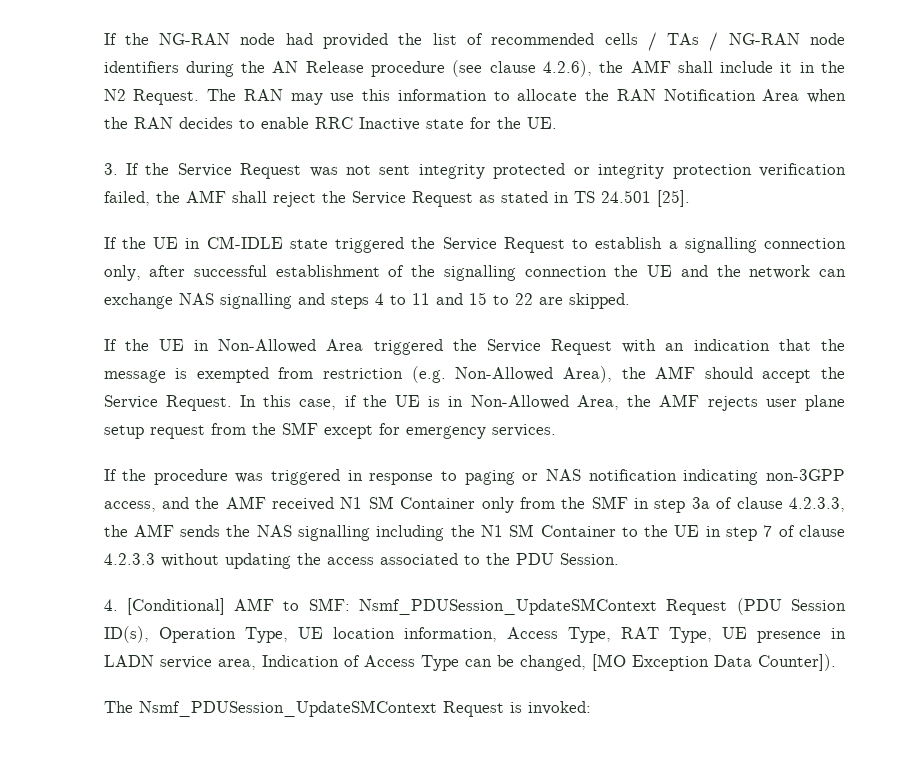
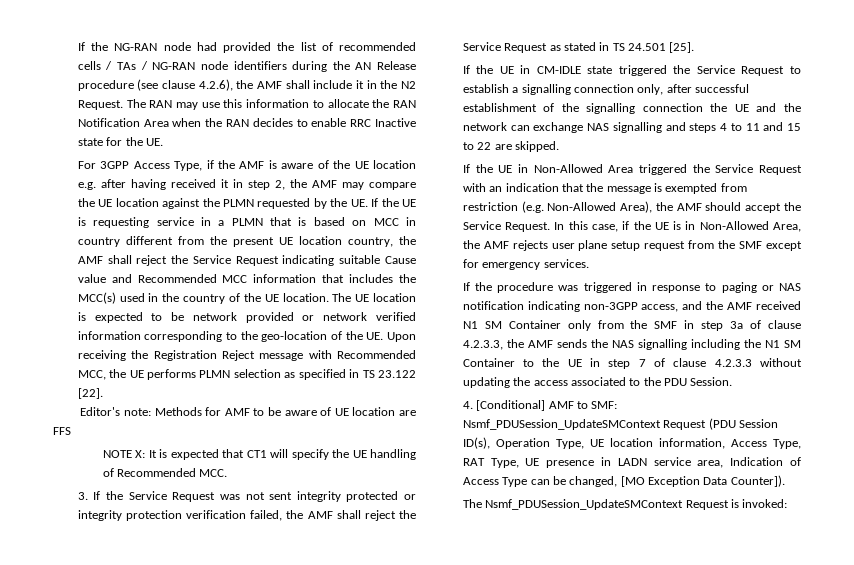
+ For 3GPP Access Type, if the AMF is aware of the UE location e.g. after having received it in step 2, the AMF may compare the UE location against the PLMN requested by the UE. If the UE is requesting service in a PLMN that is based on MCC in country different from the present UE location country, the AMF shall reject the Service Request indicating suitable Cause value and Recommended MCC information that includes the MCC(s) used in the country of the UE location. The UE location is expected to be network provided or network verified information corresponding to the geo-location of the UE. Upon receiving the Registration Reject message with Recommended MCC, the UE performs PLMN selection as specified in TS 23.122 [22].
+ Editor's note: Methods for AMF to be aware of UE location are FFS
+ NOTE X: It is expected that CT1 will specify the UE handling of Recommended MCC.

